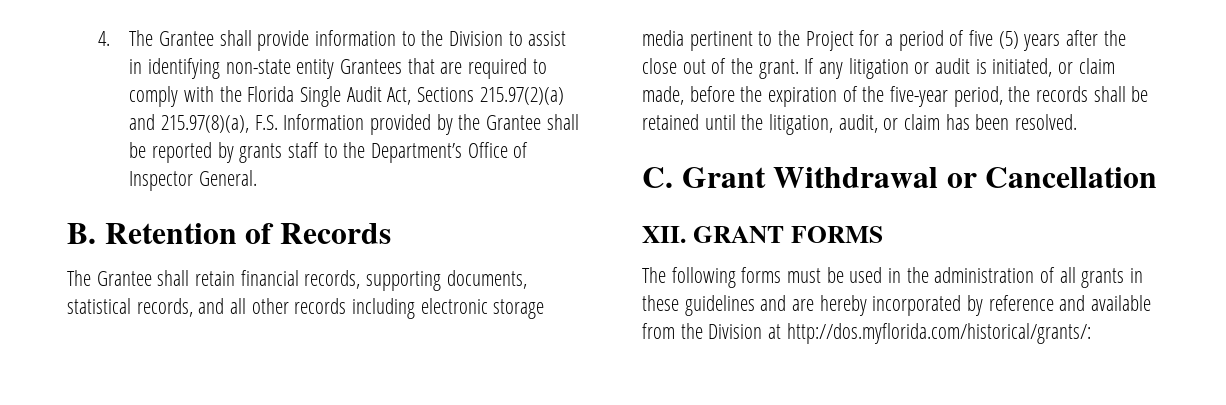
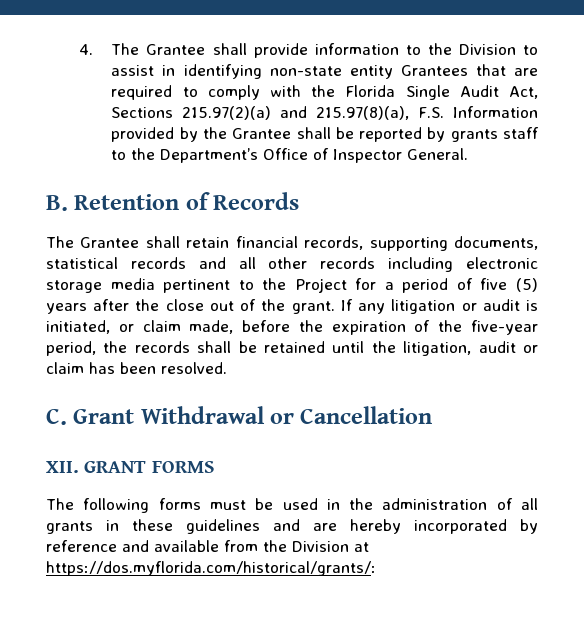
- The Grantee shall retain financial records, supporting documents, statistical records, and all other records including electronic storage media pertinent to the Project for a period of five (5) years after the close out of the grant.
+ The Grantee shall retain financial records, supporting documents, statistical records and all other records including electronic storage media pertinent to the Project for a period of five (5) years after the close out of the grant.
- If any litigation or audit is initiated, or claim made, before the expiration of the five-year period, the records shall be retained until the litigation, audit, or claim has been resolved.
+ If any litigation or audit is initiated, or claim made, before the expiration of the five-year period, the records shall be retained until the litigation, audit or claim has been resolved.
- The following forms must be used in the administration of all grants in these guidelines and are hereby incorporated by reference and available from the Division at http://dos.myflorida.com/historical/grants/:
+ The following forms must be used in the administration of all grants in these guidelines and are hereby incorporated by reference and available from the Division at https://dos.myflorida.com/historical/grants/:

